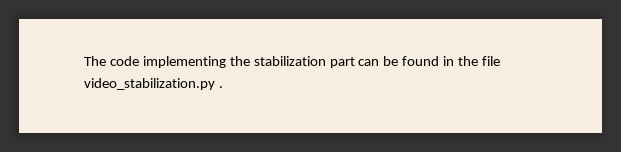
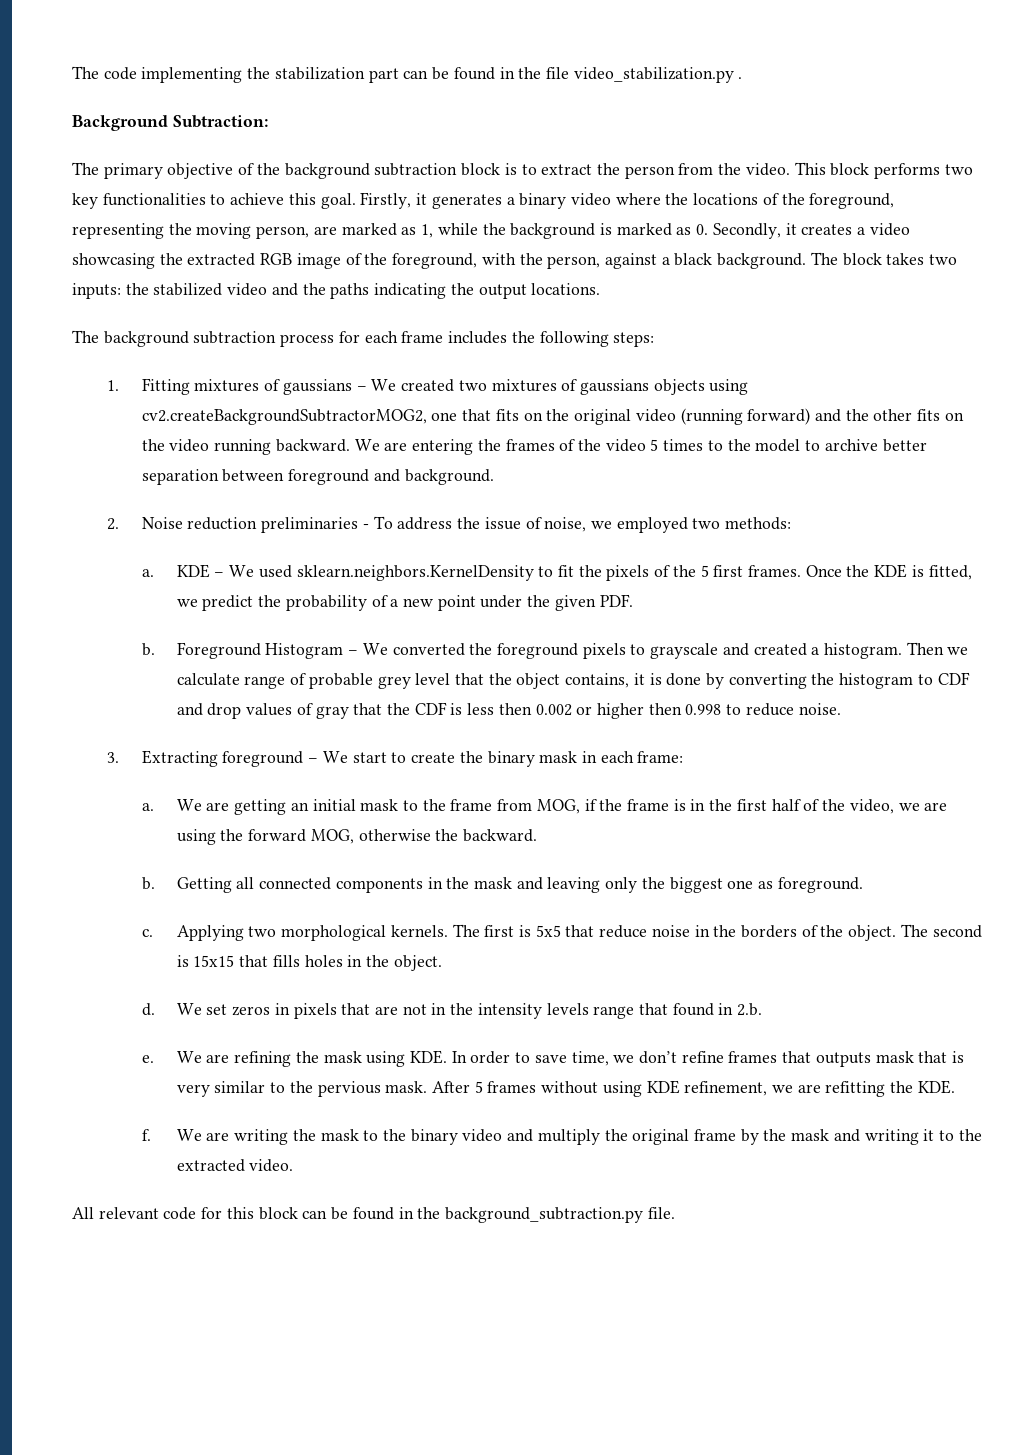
+ Background Subtraction:
+ The primary objective of the background subtraction block is to extract the person from the video. This block performs two key functionalities to achieve this goal. Firstly, it generates a binary video where the locations of the foreground, representing the moving person, are marked as 1, while the background is marked as 0. Secondly, it creates a video showcasing the extracted RGB image of the foreground, with the person, against a black background. The block takes two inputs: the stabilized video and the paths indicating the output locations.
+ The background subtraction process for each frame includes the following steps:
+ 1. Fitting mixtures of gaussians – We created two mixtures of gaussians objects using cv2.createBackgroundSubtractorMOG2, one that fits on the original video (running forward) and the other fits on the video running backward. We are entering the frames of the video 5 times to the model to archive better separation between foreground and background.
+ 2. Noise reduction preliminaries - To address the issue of noise, we employed two methods:
+ a. KDE – We used sklearn.neighbors.KernelDensity to fit the pixels of the 5 first frames. Once the KDE is fitted, we predict the probability of a new point under the given PDF.
+ b. Foreground Histogram – We converted the foreground pixels to grayscale and created a histogram. Then we calculate range of probable grey level that the object contains, it is done by converting the histogram to CDF and drop values of gray that the CDF is less then 0.002 or higher then 0.998 to reduce noise.
+ 3. Extracting foreground – We start to create the binary mask in each frame:
+ a. We are getting an initial mask to the frame from MOG, if the frame is in the first half of the video, we are using the forward MOG, otherwise the backward.
+ b. Getting all connected components in the mask and leaving only the biggest one as foreground.
+ c. Applying two morphological kernels. The first is 5x5 that reduce noise in the borders of the object. The second is 15x15 that fills holes in the object.
+ d. We set zeros in pixels that are not in the intensity levels range that found in 2.b.
+ e. We are refining the mask using KDE. In order to save time, we don’t refine frames that outputs mask that is very similar to the pervious mask. After 5 frames without using KDE refinement, we are refitting the KDE.
+ f. We are writing the mask to the binary video and multiply the original frame by the mask and writing it to the extracted video.
+ All relevant code for this block can be found in the background_subtraction.py file.

